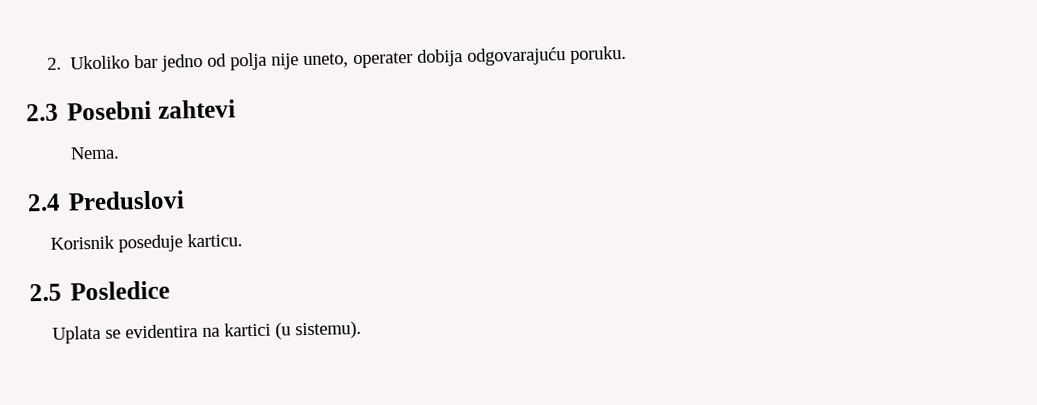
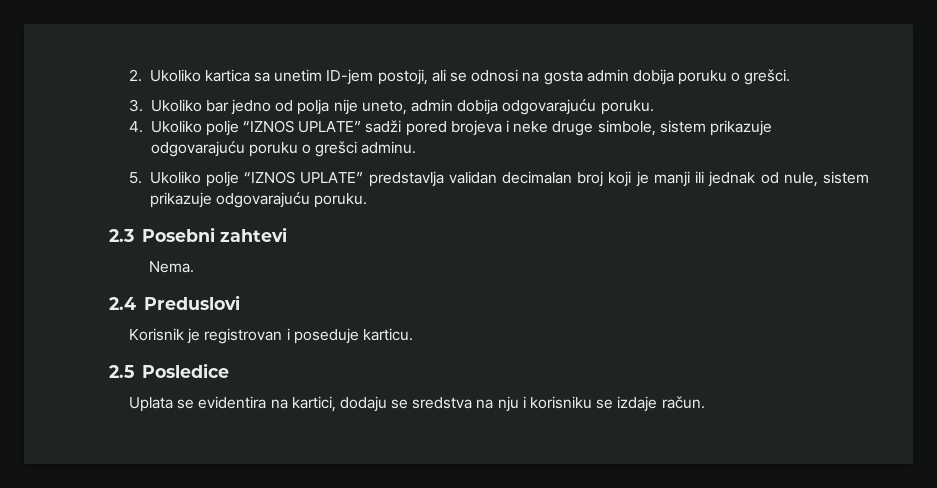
- 2. Ukoliko bar jedno od polja nije uneto, operater dobija odgovarajuću poruku.
+ 2. Ukoliko kartica sa unetim ID-jem postoji, ali se odnosi na gosta admin dobija poruku o grešci.
+ 3. Ukoliko bar jedno od polja nije uneto, admin dobija odgovarajuću poruku.
+ 4. Ukoliko polje “IZNOS UPLATE” sadži pored brojeva i neke druge simbole, sistem prikazuje odgovarajuću poruku o grešci adminu.
+ 5. Ukoliko polje “IZNOS UPLATE” predstavlja validan decimalan broj koji je manji ili jednak od nule, sistem prikazuje odgovarajuću poruku.
- Korisnik poseduje karticu.
+ Korisnik je registrovan i poseduje karticu.
- Uplata se evidentira na kartici (u sistemu).
+ Uplata se evidentira na kartici, dodaju se sredstva na nju i korisniku se izdaje račun.

